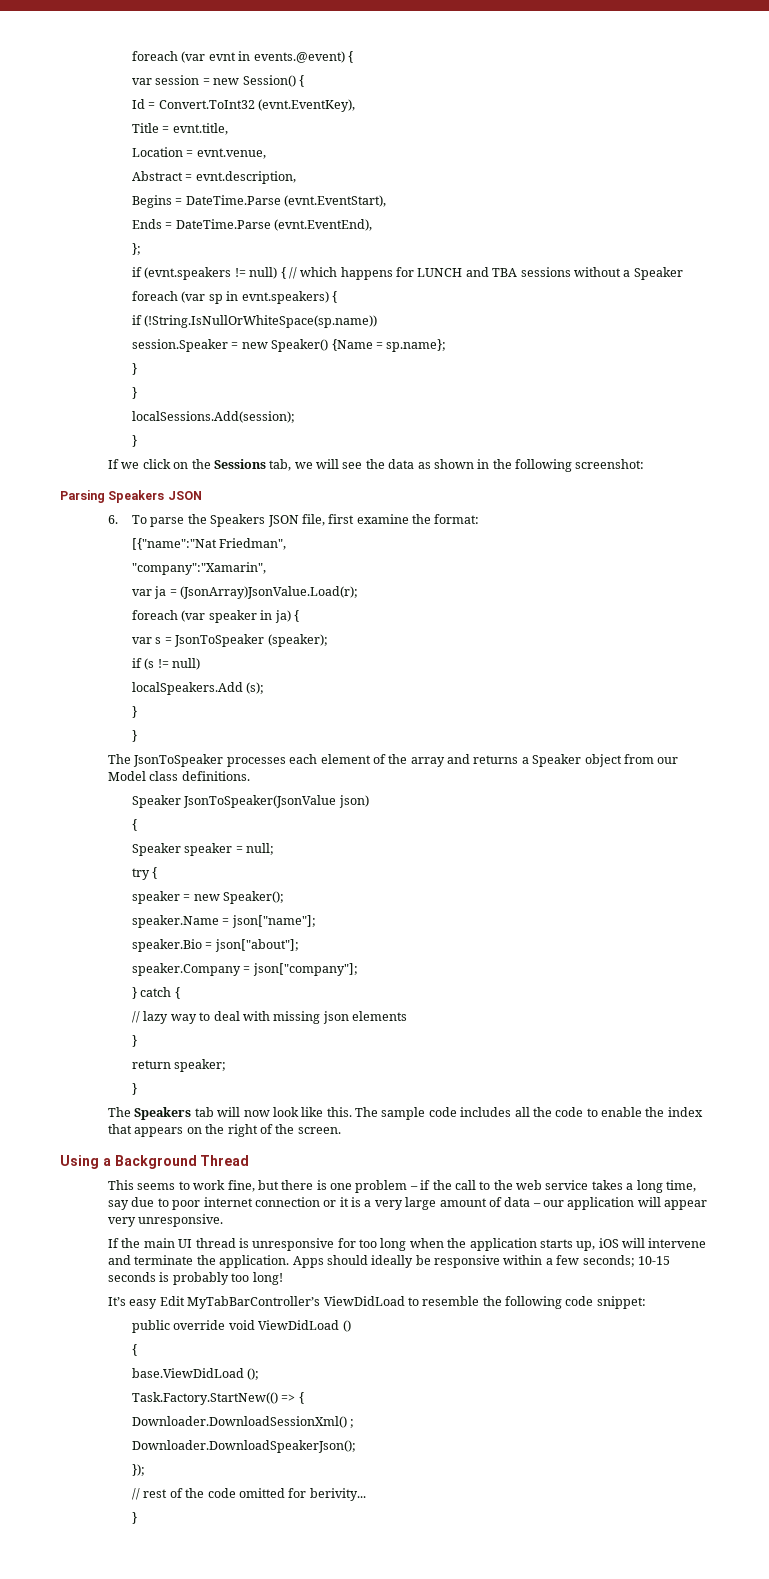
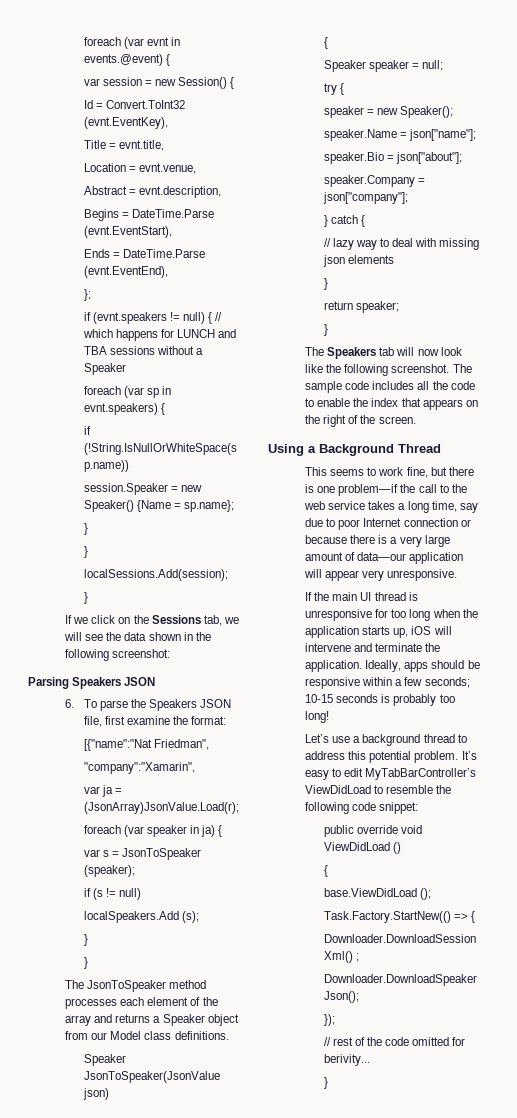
- If we click on the Sessions tab, we will see the data as shown in the following screenshot:
+ If we click on the Sessions tab, we will see the data shown in the following screenshot:
- The JsonToSpeaker processes each element of the array and returns a Speaker object from our Model class definitions.
+ The JsonToSpeaker method processes each element of the array and returns a Speaker object from our Model class definitions.
- The Speakers tab will now look like this.
+ The Speakers tab will now look like the following screenshot.
- This seems to work fine, but there is one problem – if the call to the web service takes a long time, say due to poor internet connection or it is a very large amount of data – our application will appear very unresponsive.
+ This seems to work fine, but there is one problem—if the call to the web service takes a long time, say due to poor Internet connection or because there is a very large amount of data—our application will appear very unresponsive.
- Apps should ideally be responsive within a few seconds; 10-15 seconds is probably too long!
+ Ideally, apps should be responsive within a few seconds; 10-15 seconds is probably too long!
- It’s easy Edit MyTabBarController’s ViewDidLoad to resemble the following code snippet:
+ Let’s use a background thread to address this potential problem. It’s easy to edit MyTabBarController’s ViewDidLoad to resemble the following code snippet:

